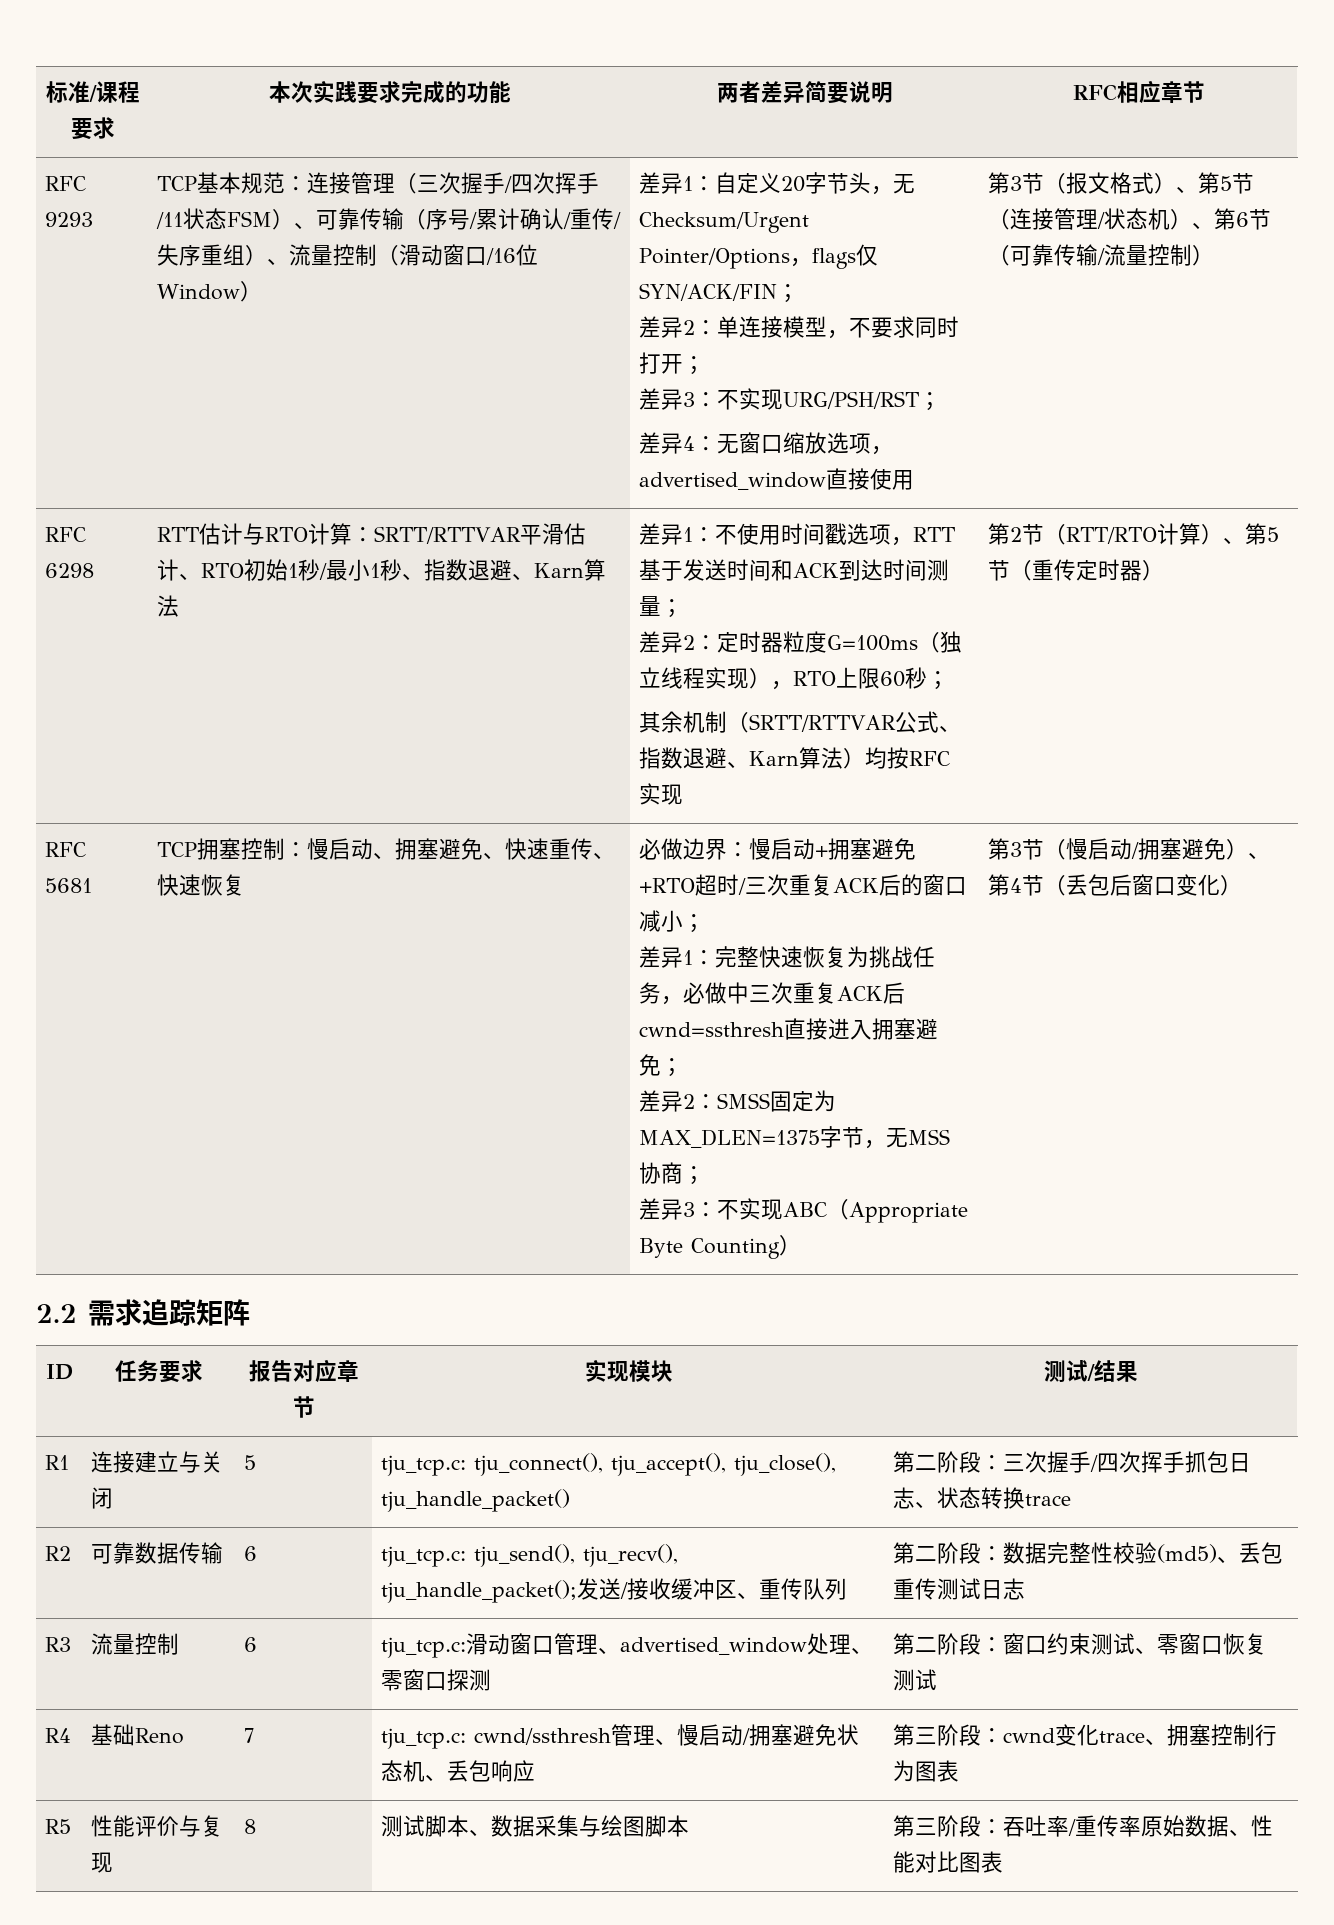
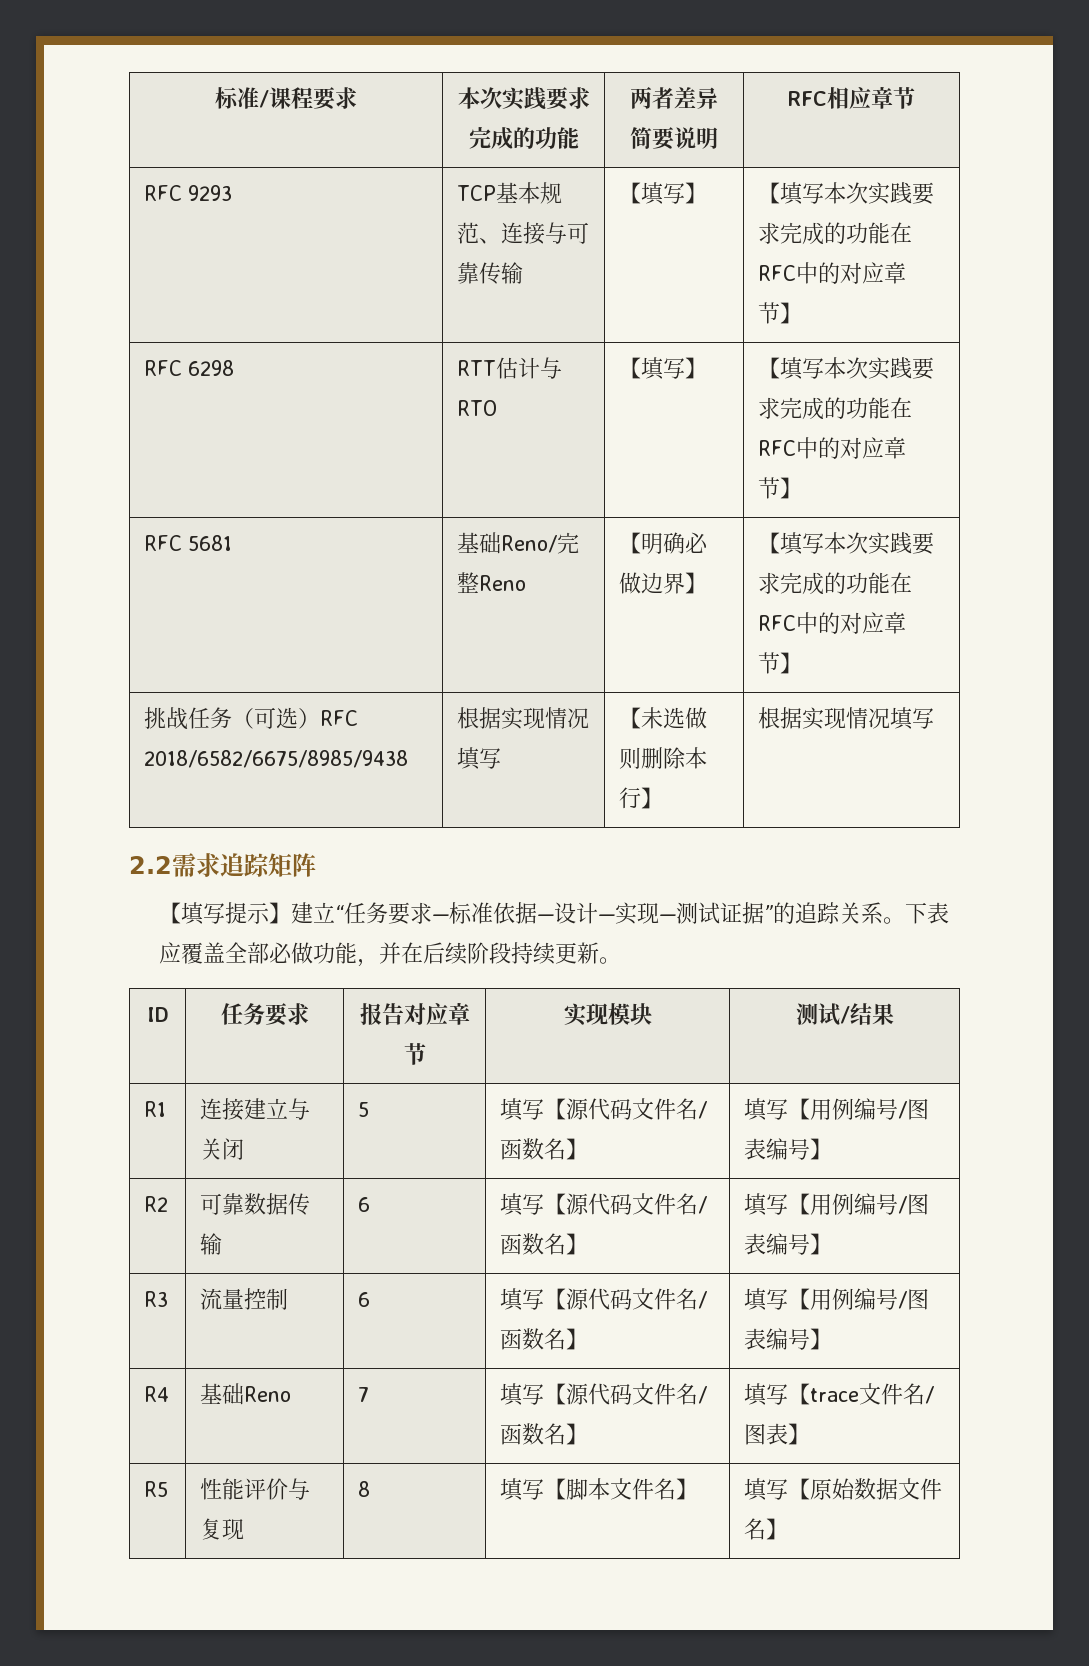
- TCP基本规范：连接管理（三次握手/四次挥手/11状态FSM）、可靠传输（序号/累计确认/重传/失序重组）、流量控制（滑动窗口/16位Window） | 差异1：自定义20字节头，无Checksum/Urgent Pointer/Options，flags仅SYN/ACK/FIN；
- 差异2：单连接模型，不要求同时打开；
- 差异3：不实现URG/PSH/RST；
- 差异4：无窗口缩放选项，advertised_window直接使用 | 第3节（报文格式）、第5节（连接管理/状态机）、第6节（可靠传输/流量控制）
+ TCP基本规范、连接与可靠传输 | 【填写】 | 【填写本次实践要求完成的功能在RFC中的对应章节】
- RTT估计与RTO计算：SRTT/RTTVAR平滑估计、RTO初始1秒/最小1秒、指数退避、Karn算法 | 差异1：不使用时间戳选项，RTT基于发送时间和ACK到达时间测量；
- 差异2：定时器粒度G=100ms（独立线程实现），RTO上限60秒；
- 其余机制（SRTT/RTTVAR公式、指数退避、Karn算法）均按RFC实现 | 第2节（RTT/RTO计算）、第5节（重传定时器）
- RFC 5681 | TCP拥塞控制：慢启动、拥塞避免、快速重传、快速恢复 | 必做边界：慢启动+拥塞避免+RTO超时/三次重复ACK后的窗口减小；
- 差异1：完整快速恢复为挑战任务，必做中三次重复ACK后cwnd=ssthresh直接进入拥塞避免；
- 差异2：SMSS固定为MAX_DLEN=1375字节，无MSS协商；
- 差异3：不实现ABC（Appropriate Byte Counting） | 第3节（慢启动/拥塞避免）、第4节（丢包后窗口变化）
+ RTT估计与RTO | 【填写】 | 【填写本次实践要求完成的功能在RFC中的对应章节】
+ RFC 5681 | 基础Reno/完整Reno | 【明确必做边界】 | 【填写本次实践要求完成的功能在RFC中的对应章节】
+ 挑战任务（可选）RFC 2018/6582/6675/8985/9438 | 根据实现情况填写 | 【未选做则删除本行】 | 根据实现情况填写
  2.2需求追踪矩阵
+ 【填写提示】建立“任务要求—标准依据—设计—实现—测试证据”的追踪关系。下表应覆盖全部必做功能，并在后续阶段持续更新。
- R1 | 连接建立与关闭 | 5 | tju_tcp.c: tju_connect(), tju_accept(), tju_close(), tju_handle_packet() | 第二阶段：三次握手/四次挥手抓包日志、状态转换trace
+ R1 | 连接建立与关闭 | 5 | 填写【源代码文件名/函数名】 | 填写【用例编号/图表编号】
- R2 | 可靠数据传输 | 6 | tju_tcp.c: tju_send(), tju_recv(), tju_handle_packet();发送/接收缓冲区、重传队列 | 第二阶段：数据完整性校验(md5)、丢包重传测试日志
- R3 | 流量控制 | 6 | tju_tcp.c:滑动窗口管理、advertised_window处理、零窗口探测 | 第二阶段：窗口约束测试、零窗口恢复测试
- R4 | 基础Reno | 7 | tju_tcp.c: cwnd/ssthresh管理、慢启动/拥塞避免状态机、丢包响应 | 第三阶段：cwnd变化trace、拥塞控制行为图表
+ R2 | 可靠数据传输 | 6 | 填写【源代码文件名/函数名】 | 填写【用例编号/图表编号】
+ R3 | 流量控制 | 6 | 填写【源代码文件名/函数名】 | 填写【用例编号/图表编号】
+ R4 | 基础Reno | 7 | 填写【源代码文件名/函数名】 | 填写【trace文件名/图表】
- R5 | 性能评价与复现 | 8 | 测试脚本、数据采集与绘图脚本 | 第三阶段：吞吐率/重传率原始数据、性能对比图表
+ R5 | 性能评价与复现 | 8 | 填写【脚本文件名】 | 填写【原始数据文件名】

